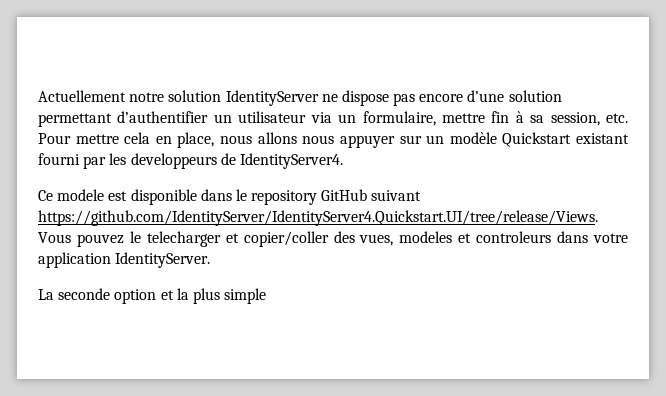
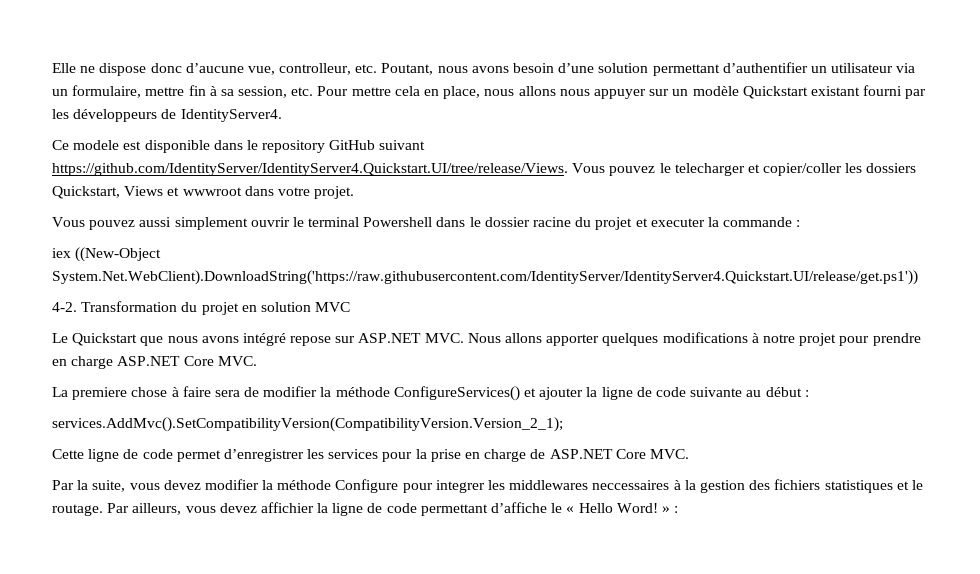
- Actuellement notre solution IdentityServer ne dispose pas encore d’une solution permettant d’authentifier un utilisateur via un formulaire, mettre fin à sa session, etc. Pour mettre cela en place, nous allons nous appuyer sur un modèle Quickstart existant fourni par les developpeurs de IdentityServer4.
+ Elle ne dispose donc d’aucune vue, controlleur, etc. Poutant, nous avons besoin d’une solution permettant d’authentifier un utilisateur via un formulaire, mettre fin à sa session, etc. Pour mettre cela en place, nous allons nous appuyer sur un modèle Quickstart existant fourni par les développeurs de IdentityServer4.
- Ce modele est disponible dans le repository GitHub suivant https://github.com/IdentityServer/IdentityServer4.Quickstart.UI/tree/release/Views. Vous pouvez le telecharger et copier/coller des vues, modeles et controleurs dans votre application IdentityServer.
- La seconde option et la plus simple
+ Ce modele est disponible dans le repository GitHub suivant https://github.com/IdentityServer/IdentityServer4.Quickstart.UI/tree/release/Views. Vous pouvez le telecharger et copier/coller les dossiers Quickstart, Views et wwwroot dans votre projet.
+ Vous pouvez aussi simplement ouvrir le terminal Powershell dans le dossier racine du projet et executer la commande :
+ iex ((New-Object System.Net.WebClient).DownloadString('https://raw.githubusercontent.com/IdentityServer/IdentityServer4.Quickstart.UI/release/get.ps1'))
+ 4-2. Transformation du projet en solution MVC
+ Le Quickstart que nous avons intégré repose sur ASP.NET MVC. Nous allons apporter quelques modifications à notre projet pour prendre en charge ASP.NET Core MVC.
+ La premiere chose à faire sera de modifier la méthode ConfigureServices() et ajouter la ligne de code suivante au début :
+ services.AddMvc().SetCompatibilityVersion(CompatibilityVersion.Version_2_1);
+ Cette ligne de code permet d’enregistrer les services pour la prise en charge de ASP.NET Core MVC.
+ Par la suite, vous devez modifier la méthode Configure pour integrer les middlewares neccessaires à la gestion des fichiers statistiques et le routage. Par ailleurs, vous devez affichier la ligne de code permettant d’affiche le « Hello Word! » :

